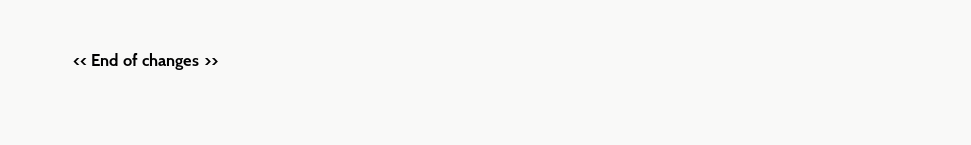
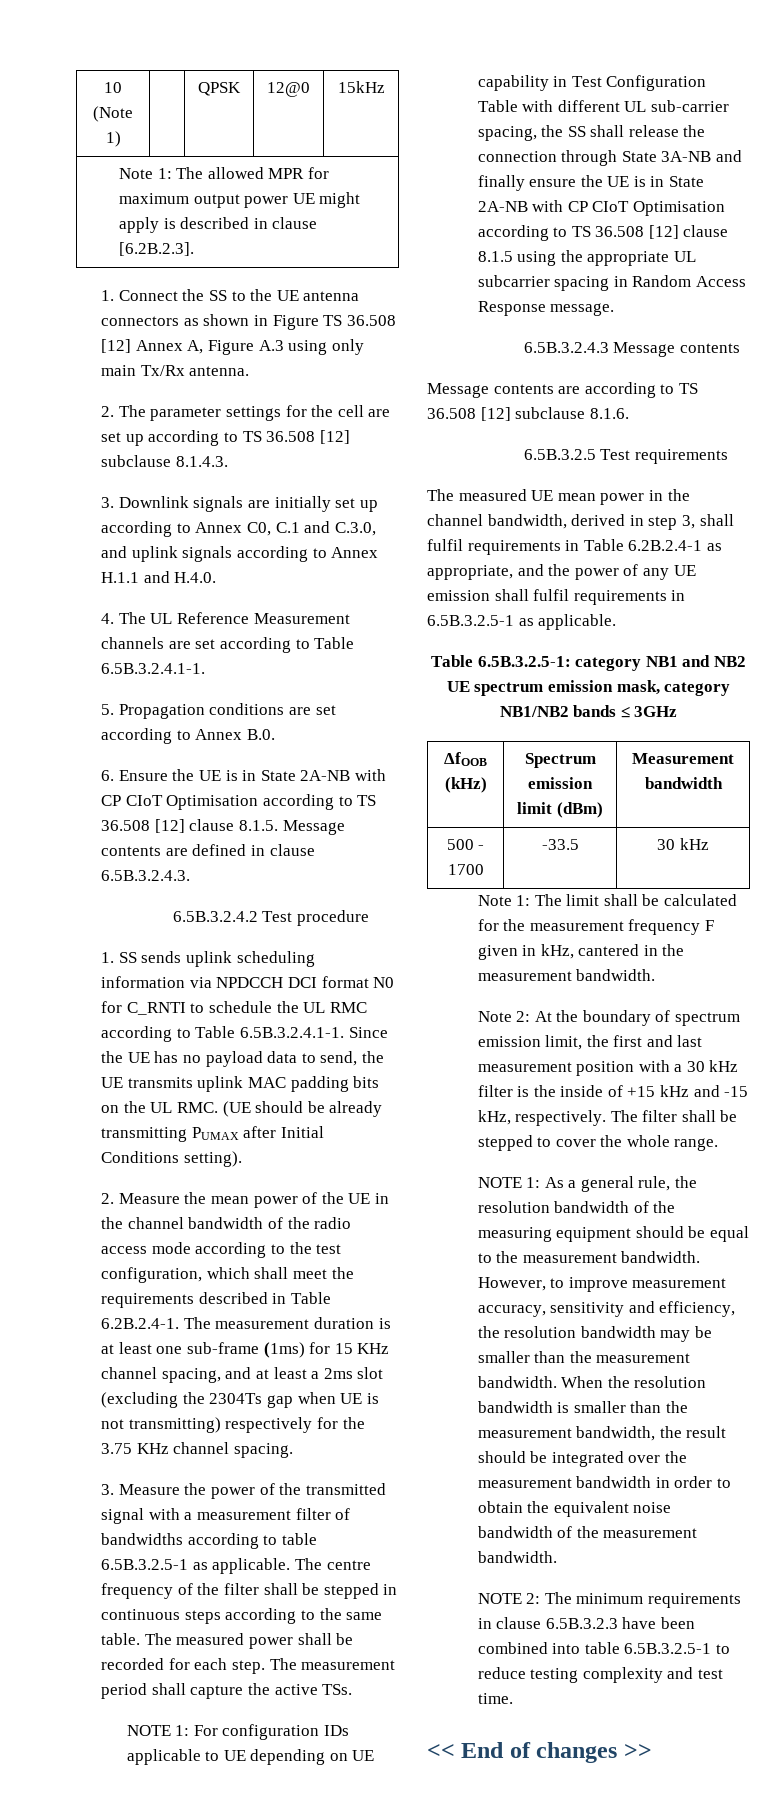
+ 10 (Note 1) | | QPSK | 12@0 | 15kHz
+ Note 1: The allowed MPR for maximum output power UE might apply is described in clause [6.2B.2.3].
+ 1. Connect the SS to the UE antenna connectors as shown in Figure TS 36.508 [12] Annex A, Figure A.3 using only main Tx/Rx antenna.
+ 2. The parameter settings for the cell are set up according to TS 36.508 [12] subclause 8.1.4.3.
+ 3. Downlink signals are initially set up according to Annex C0, C.1 and C.3.0, and uplink signals according to Annex H.1.1 and H.4.0.
+ 4. The UL Reference Measurement channels are set according to Table 6.5B.3.2.4.1-1.
+ 5. Propagation conditions are set according to Annex B.0.
+ 6. Ensure the UE is in State 2A-NB with CP CIoT Optimisation according to TS 36.508 [12] clause 8.1.5. Message contents are defined in clause 6.5B.3.2.4.3.
+ 6.5B.3.2.4.2 Test procedure
+ 1. SS sends uplink scheduling information via NPDCCH DCI format N0 for C_RNTI to schedule the UL RMC according to Table 6.5B.3.2.4.1-1. Since the UE has no payload data to send, the UE transmits uplink MAC padding bits on the UL RMC. (UE should be already transmitting PUMAX after Initial Conditions setting).
+ 2. Measure the mean power of the UE in the channel bandwidth of the radio access mode according to the test configuration, which shall meet the requirements described in Table 6.2B.2.4-1. The measurement duration is at least one sub-frame (1ms) for 15 KHz channel spacing, and at least a 2ms slot (excluding the 2304Ts gap when UE is not transmitting) respectively for the 3.75 KHz channel spacing.
+ 3. Measure the power of the transmitted signal with a measurement filter of bandwidths according to table 6.5B.3.2.5-1 as applicable. The centre frequency of the filter shall be stepped in continuous steps according to the same table. The measured power shall be recorded for each step. The measurement period shall capture the active TSs.
+ NOTE 1: For configuration IDs applicable to UE depending on UE capability in Test Configuration Table with different UL sub-carrier spacing, the SS shall release the connection through State 3A-NB and finally ensure the UE is in State 2A-NB with CP CIoT Optimisation according to TS 36.508 [12] clause 8.1.5 using the appropriate UL subcarrier spacing in Random Access Response message.
+ 6.5B.3.2.4.3 Message contents
+ Message contents are according to TS 36.508 [12] subclause 8.1.6.
+ 6.5B.3.2.5 Test requirements
+ The measured UE mean power in the channel bandwidth, derived in step 3, shall fulfil requirements in Table 6.2B.2.4-1 as appropriate, and the power of any UE emission shall fulfil requirements in 6.5B.3.2.5-1 as applicable.
+ Table 6.5B.3.2.5-1: category NB1 and NB2 UE spectrum emission mask, category NB1/NB2 bands ≤ 3GHz
+ ΔfOOB (kHz) | Spectrum emission limit (dBm) | Measurement bandwidth
+ 500 - 1700 | -33.5 | 30 kHz
+ Note 1: The limit shall be calculated for the measurement frequency F given in kHz, cantered in the measurement bandwidth.
+ Note 2: At the boundary of spectrum emission limit, the first and last measurement position with a 30 kHz filter is the inside of +15 kHz and -15 kHz, respectively. The filter shall be stepped to cover the whole range.
+ NOTE 1: As a general rule, the resolution bandwidth of the measuring equipment should be equal to the measurement bandwidth. However, to improve measurement accuracy, sensitivity and efficiency, the resolution bandwidth may be smaller than the measurement bandwidth. When the resolution bandwidth is smaller than the measurement bandwidth, the result should be integrated over the measurement bandwidth in order to obtain the equivalent noise bandwidth of the measurement bandwidth.
+ NOTE 2: The minimum requirements in clause 6.5B.3.2.3 have been combined into table 6.5B.3.2.5-1 to reduce testing complexity and test time.

